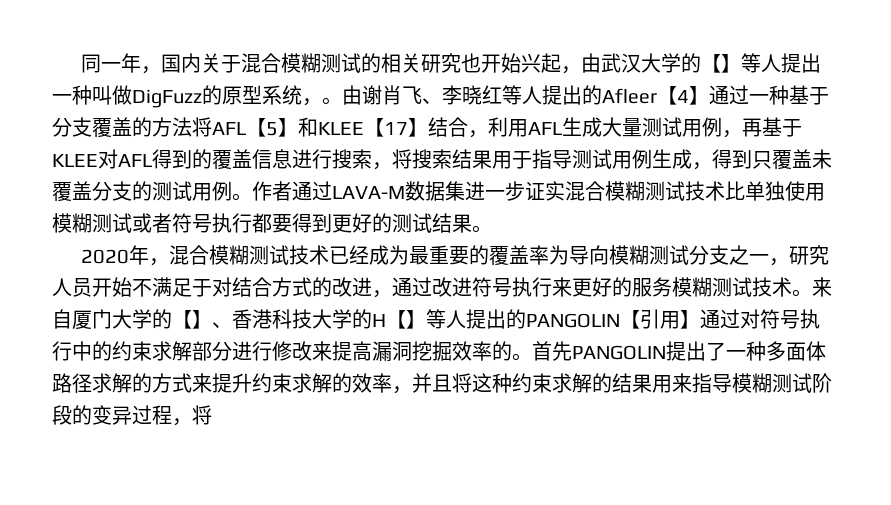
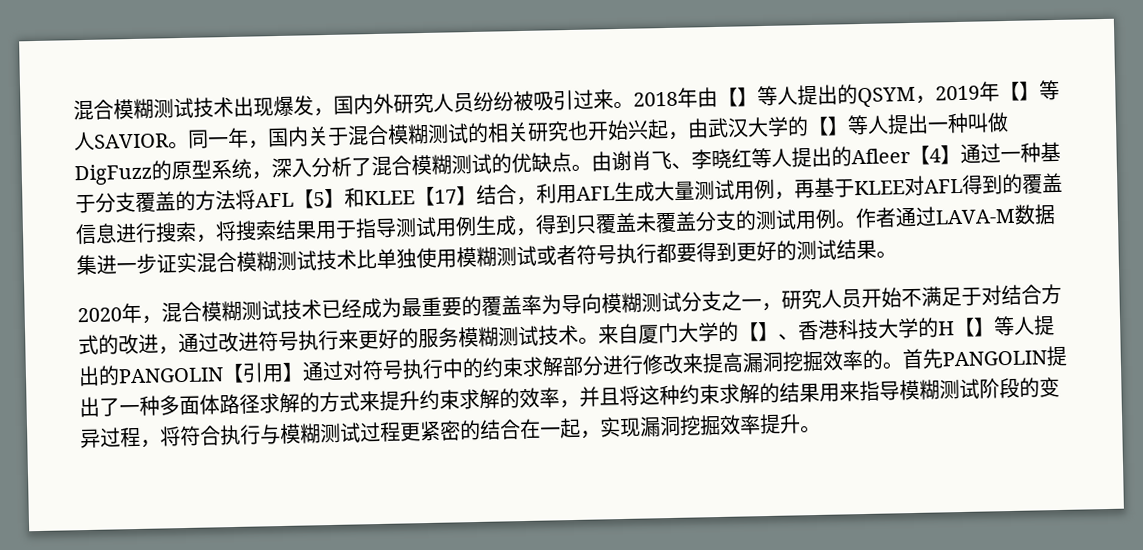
+ 混合模糊测试技术出现爆发，国内外研究人员纷纷被吸引过来。2018年由【】等人提出的QSYM，2019年【】等人SAVIOR。
- 同一年，国内关于混合模糊测试的相关研究也开始兴起，由武汉大学的【】等人提出一种叫做DigFuzz的原型系统，。
+ 同一年，国内关于混合模糊测试的相关研究也开始兴起，由武汉大学的【】等人提出一种叫做DigFuzz的原型系统，深入分析了混合模糊测试的优缺点。
- 首先PANGOLIN提出了一种多面体路径求解的方式来提升约束求解的效率，并且将这种约束求解的结果用来指导模糊测试阶段的变异过程，将
+ 首先PANGOLIN提出了一种多面体路径求解的方式来提升约束求解的效率，并且将这种约束求解的结果用来指导模糊测试阶段的变异过程，将符合执行与模糊测试过程更紧密的结合在一起，实现漏洞挖掘效率提升。

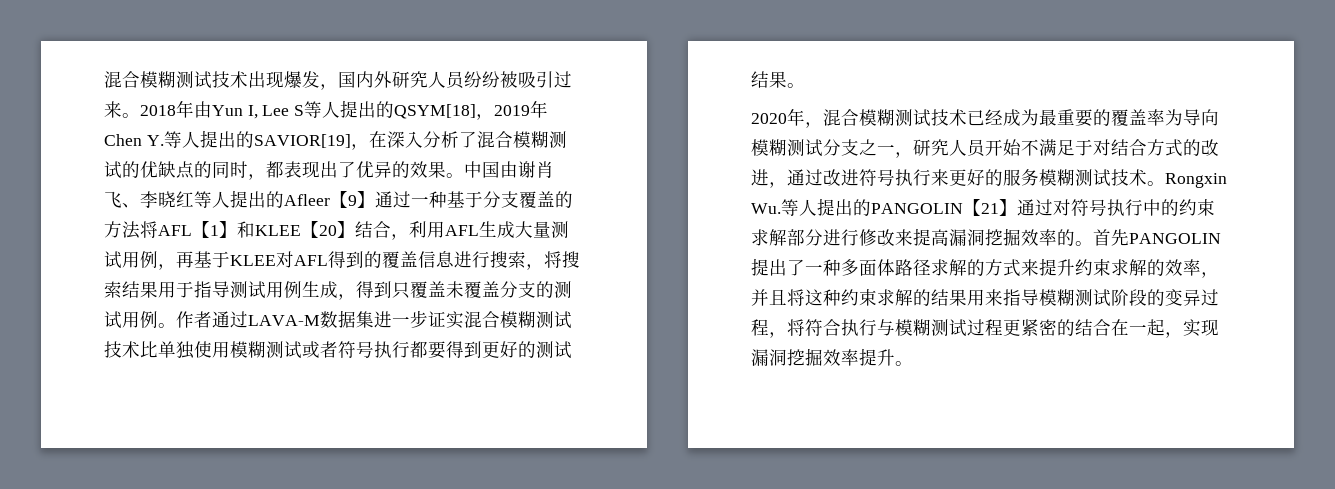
- 2018年由【】等人提出的QSYM，2019年【】等人SAVIOR。同一年，国内关于混合模糊测试的相关研究也开始兴起，由武汉大学的【】等人提出一种叫做DigFuzz的原型系统，深入分析了混合模糊测试的优缺点。由谢肖飞、李晓红等人提出的Afleer【4】通过一种基于分支覆盖的方法将AFL【5】和KLEE【17】结合，利用AFL生成大量测试用例，再基于KLEE对AFL得到的覆盖信息进行搜索，将搜索结果用于指导测试用例生成，得到只覆盖未覆盖分支的测试用例。
+ 2018年由Yun I, Lee S等人提出的QSYM[18]，2019年Chen Y.等人提出的SAVIOR[19]，在深入分析了混合模糊测试的优缺点的同时，都表现出了优异的效果。中国由谢肖飞、李晓红等人提出的Afleer【9】通过一种基于分支覆盖的方法将AFL【1】和KLEE【20】结合，利用AFL生成大量测试用例，再基于KLEE对AFL得到的覆盖信息进行搜索，将搜索结果用于指导测试用例生成，得到只覆盖未覆盖分支的测试用例。
- 来自厦门大学的【】、香港科技大学的H【】等人提出的PANGOLIN【引用】通过对符号执行中的约束求解部分进行修改来提高漏洞挖掘效率的。
+ Rongxin Wu.等人提出的PANGOLIN【21】通过对符号执行中的约束求解部分进行修改来提高漏洞挖掘效率的。

